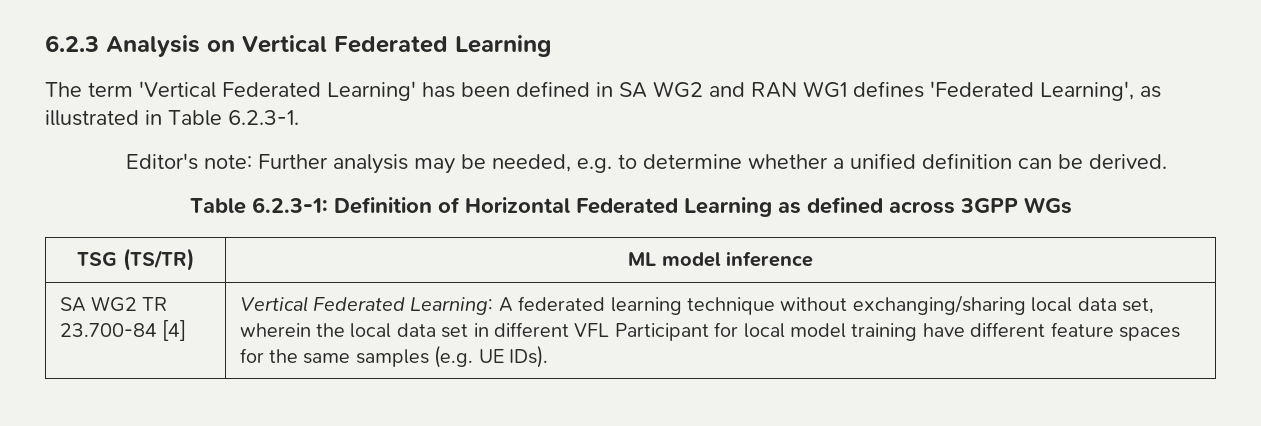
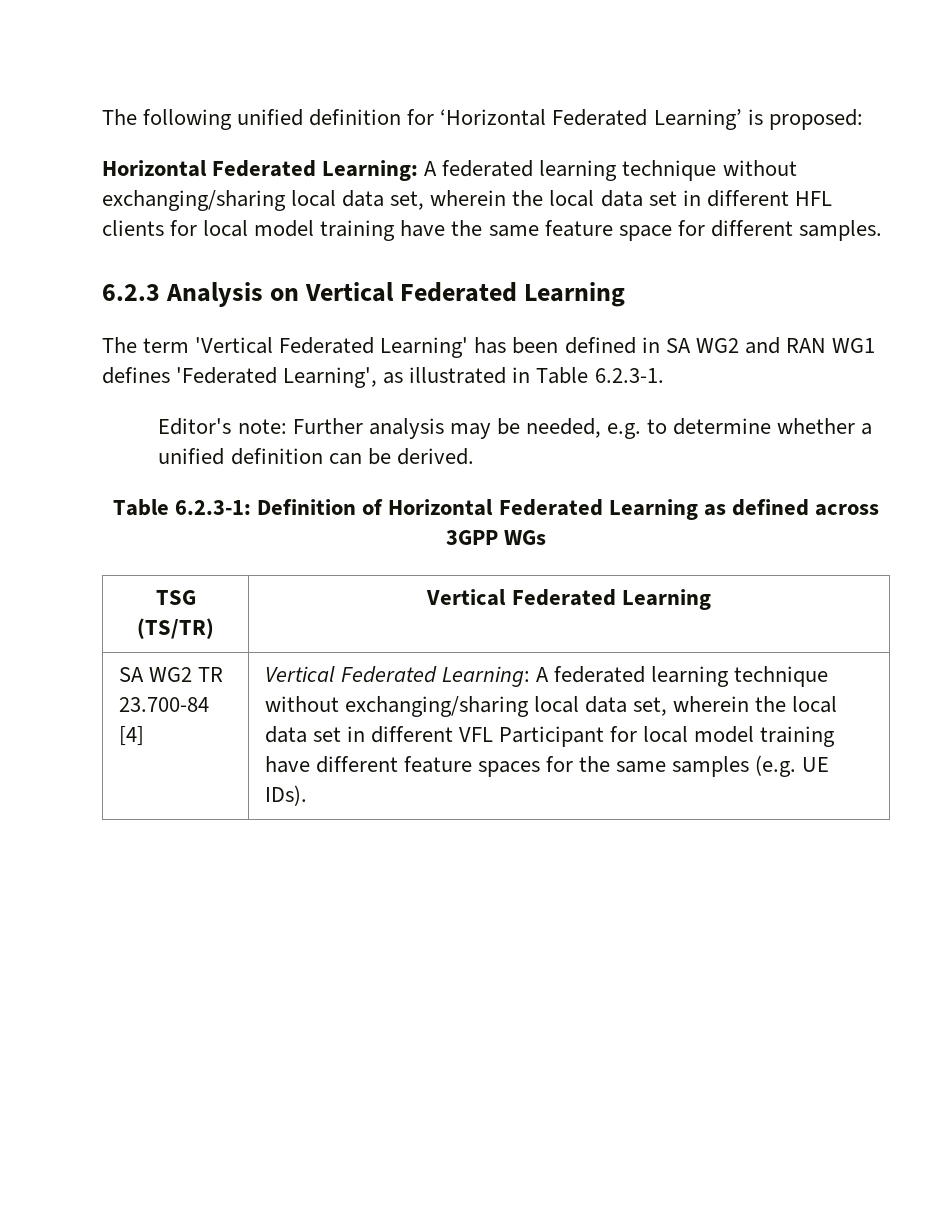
+ The following unified definition for ‘Horizontal Federated Learning’ is proposed:
+ Horizontal Federated Learning: A federated learning technique without exchanging/sharing local data set, wherein the local data set in different HFL clients for local model training have the same feature space for different samples.
- TSG (TS/TR) | ML model inference
+ TSG (TS/TR) | Vertical Federated Learning

